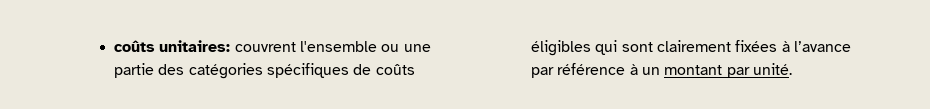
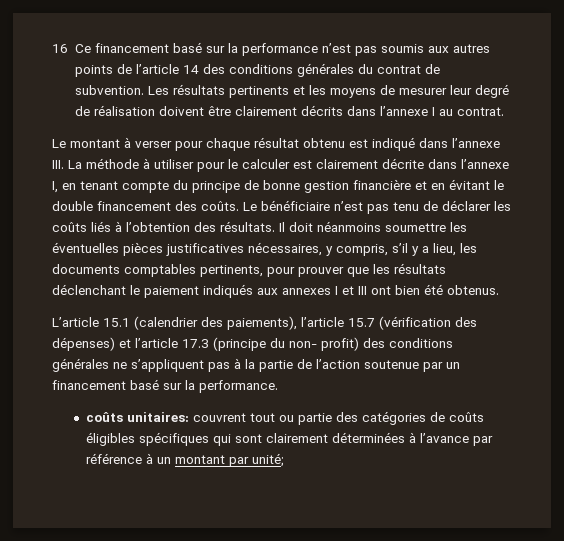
- coûts unitaires: couvrent l'ensemble ou une partie des catégories spécifiques de coûts éligibles qui sont clairement fixées à l’avance par référence à un montant par unité.
+ 16 Ce financement basé sur la performance n’est pas soumis aux autres points de l’article 14 des conditions générales du contrat de subvention. Les résultats pertinents et les moyens de mesurer leur degré de réalisation doivent être clairement décrits dans l’annexe I au contrat.
+ Le montant à verser pour chaque résultat obtenu est indiqué dans l’annexe III. La méthode à utiliser pour le calculer est clairement décrite dans l’annexe I, en tenant compte du principe de bonne gestion financière et en évitant le double financement des coûts. Le bénéficiaire n’est pas tenu de déclarer les coûts liés à l’obtention des résultats. Il doit néanmoins soumettre les éventuelles pièces justificatives nécessaires, y compris, s’il y a lieu, les documents comptables pertinents, pour prouver que les résultats déclenchant le paiement indiqués aux annexes I et III ont bien été obtenus.
+ L’article 15.1 (calendrier des paiements), l’article 15.7 (vérification des dépenses) et l’article 17.3 (principe du non- profit) des conditions générales ne s’appliquent pas à la partie de l’action soutenue par un financement basé sur la performance.
+ coûts unitaires: couvrent tout ou partie des catégories de coûts éligibles spécifiques qui sont clairement déterminées à l’avance par référence à un montant par unité;

